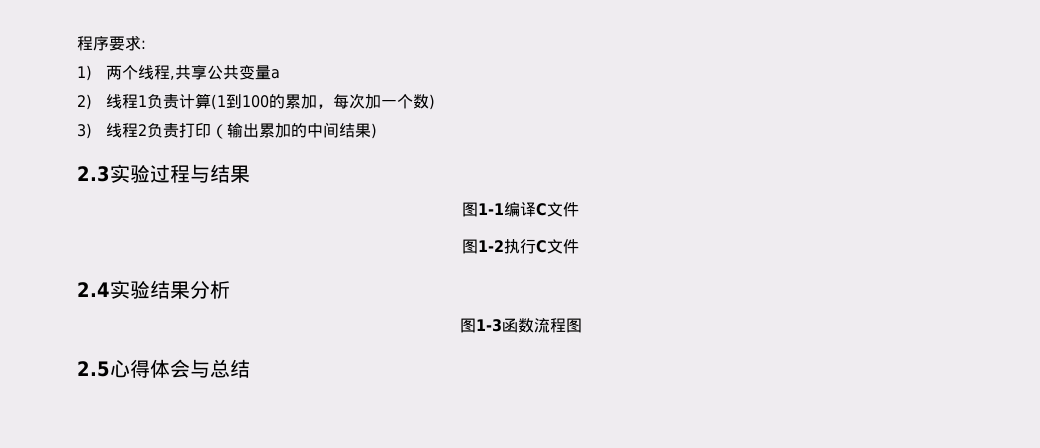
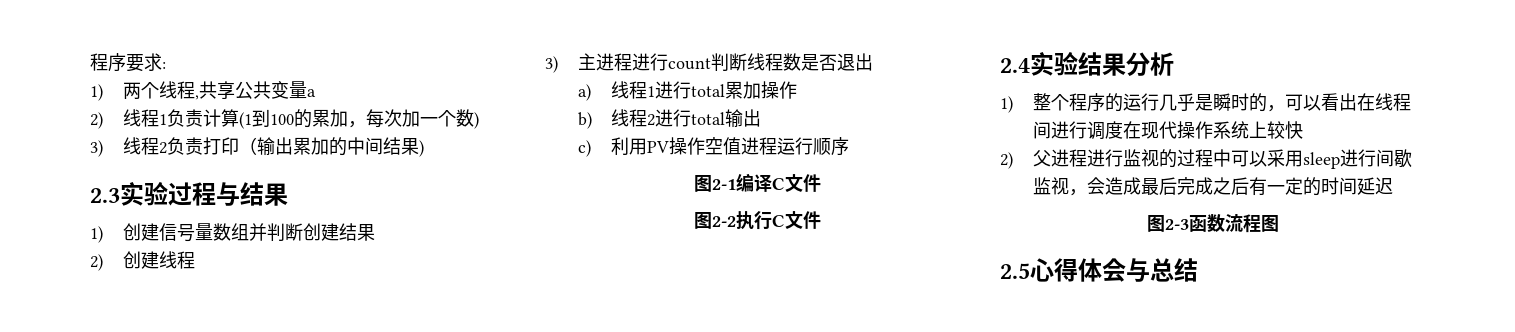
- 图1-1编译C文件
+ 1)创建信号量数组并判断创建结果
+ 2)创建线程
+ 3)主进程进行count判断线程数是否退出
+ a)线程1进行total累加操作
+ b)线程2进行total输出
+ c)利用PV操作空值进程运行顺序
+ 图2-1编译C文件
- 图1-2执行C文件
+ 图2-2执行C文件
- 图1-3函数流程图
+ 1)整个程序的运行几乎是瞬时的，可以看出在线程间进行调度在现代操作系统上较快
+ 2)父进程进行监视的过程中可以采用sleep进行间歇监视，会造成最后完成之后有一定的时间延迟
+ 图2-3函数流程图

